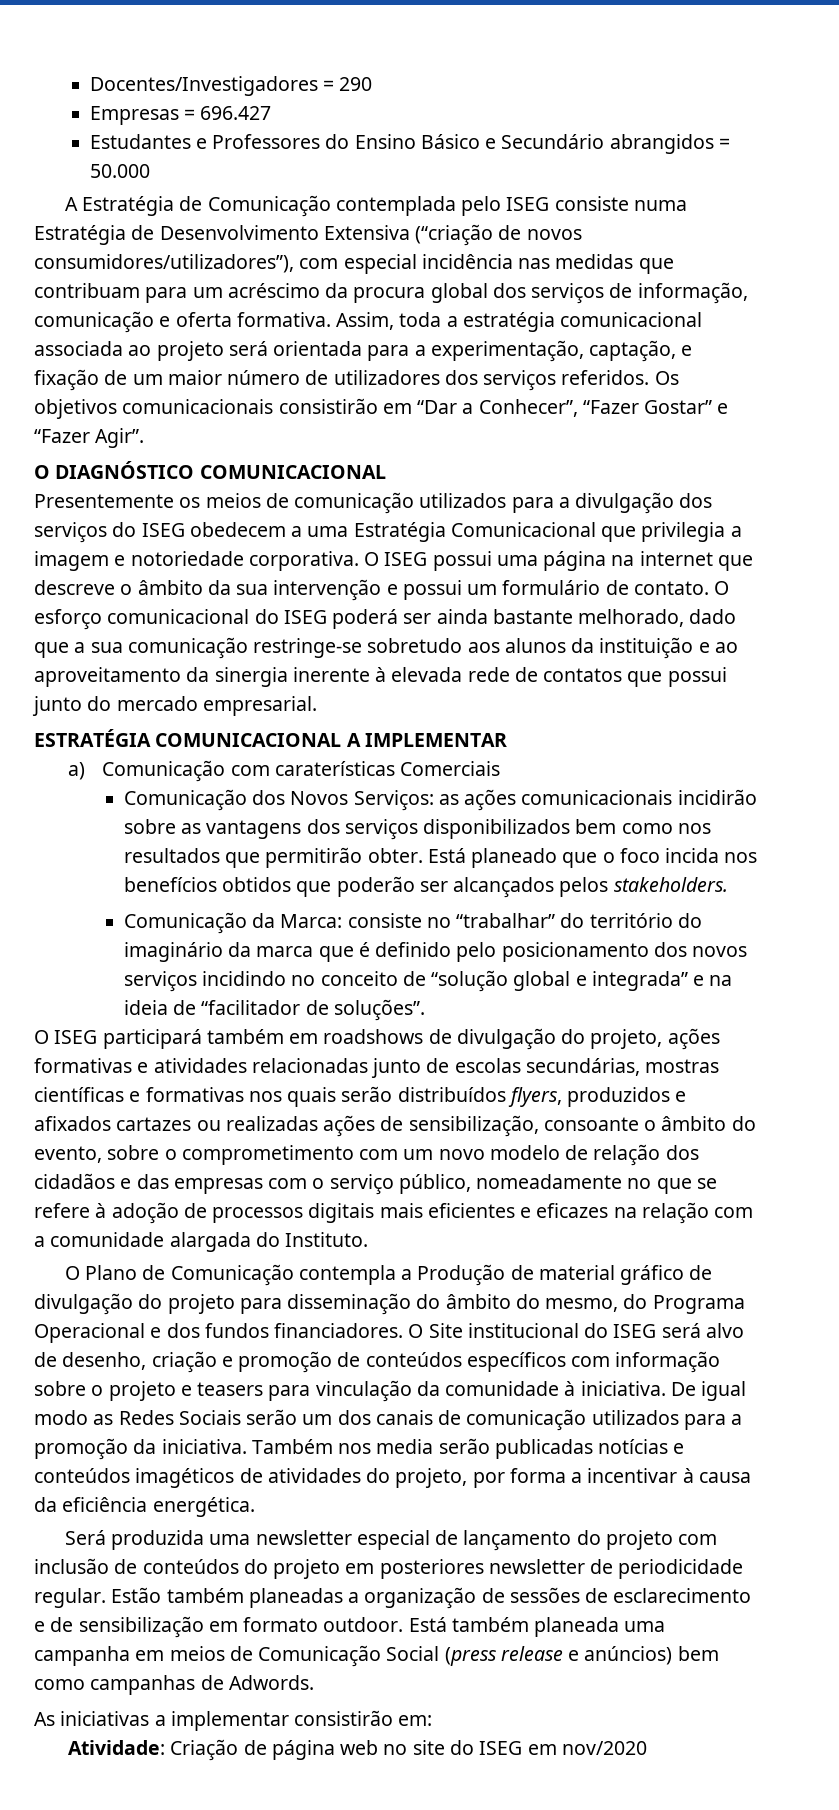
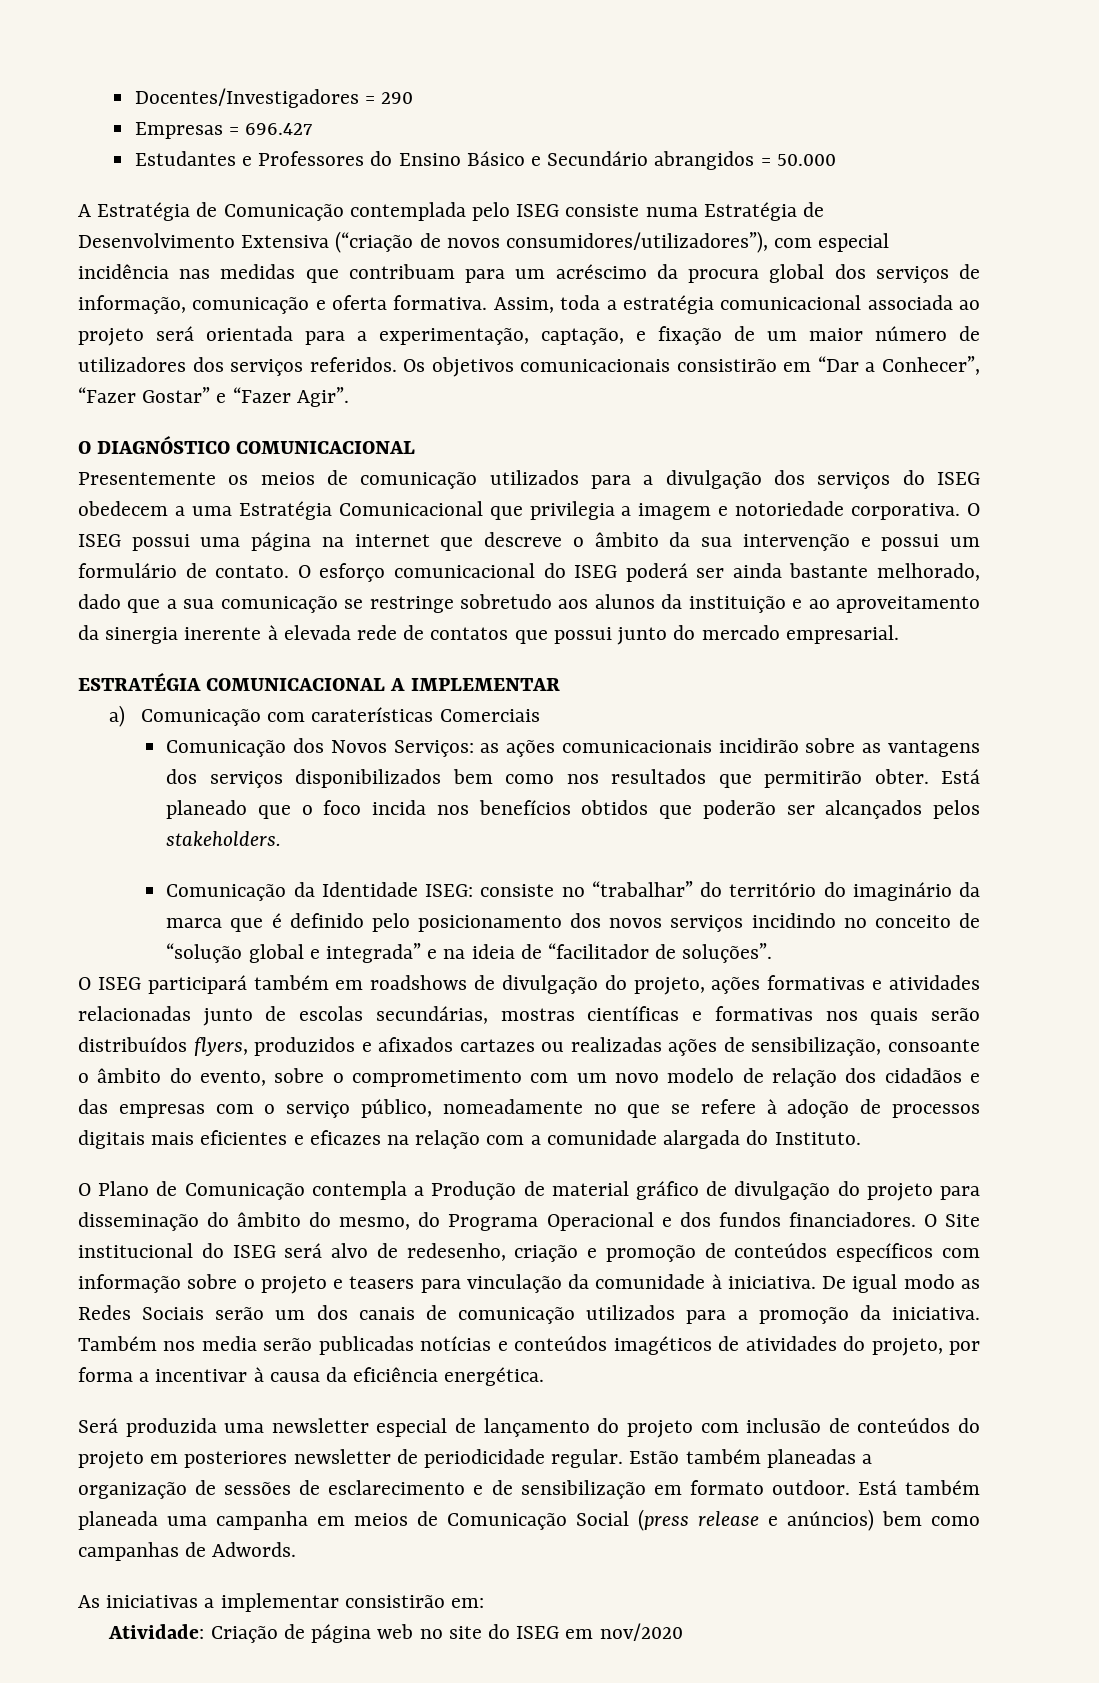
- O esforço comunicacional do ISEG poderá ser ainda bastante melhorado, dado que a sua comunicação restringe-se sobretudo aos alunos da instituição e ao aproveitamento da sinergia inerente à elevada rede de contatos que possui junto do mercado empresarial.
+ O esforço comunicacional do ISEG poderá ser ainda bastante melhorado, dado que a sua comunicação se restringe sobretudo aos alunos da instituição e ao aproveitamento da sinergia inerente à elevada rede de contatos que possui junto do mercado empresarial.
- Comunicação da Marca: consiste no “trabalhar” do território do imaginário da marca que é definido pelo posicionamento dos novos serviços incidindo no conceito de “solução global e integrada” e na ideia de “facilitador de soluções”.
+ Comunicação da Identidade ISEG: consiste no “trabalhar” do território do imaginário da marca que é definido pelo posicionamento dos novos serviços incidindo no conceito de “solução global e integrada” e na ideia de “facilitador de soluções”.
- O Site institucional do ISEG será alvo de desenho, criação e promoção de conteúdos específicos com informação sobre o projeto e teasers para vinculação da comunidade à iniciativa.
+ O Site institucional do ISEG será alvo de redesenho, criação e promoção de conteúdos específicos com informação sobre o projeto e teasers para vinculação da comunidade à iniciativa.

